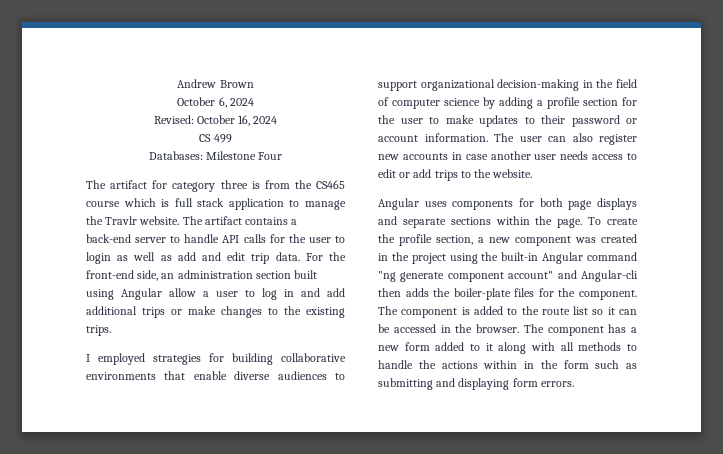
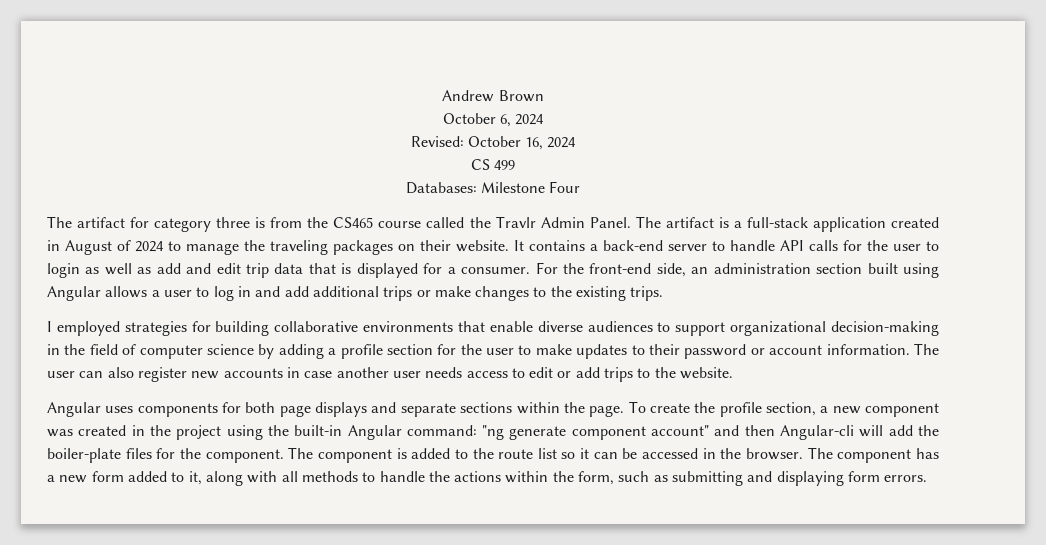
- The artifact for category three is from the CS465 course which is full stack application to manage the Travlr website. The artifact contains a back-end server to handle API calls for the user to login as well as add and edit trip data.
+ The artifact for category three is from the CS465 course called the Travlr Admin Panel. The artifact is a full-stack application created in August of 2024 to manage the traveling packages on their website. It contains a back-end server to handle API calls for the user to login as well as add and edit trip data that is displayed for a consumer.
- For the front-end side, an administration section built using Angular allow a user to log in and add additional trips or make changes to the existing trips.
+ For the front-end side, an administration section built using Angular allows a user to log in and add additional trips or make changes to the existing trips.
- To create the profile section, a new component was created in the project using the built-in Angular command "ng generate component account" and Angular-cli then adds the boiler-plate files for the component.
+ To create the profile section, a new component was created in the project using the built-in Angular command: "ng generate component account" and then Angular-cli will add the boiler-plate files for the component.
- The component has a new form added to it along with all methods to handle the actions within in the form such as submitting and displaying form errors.
+ The component has a new form added to it, along with all methods to handle the actions within the form, such as submitting and displaying form errors.

